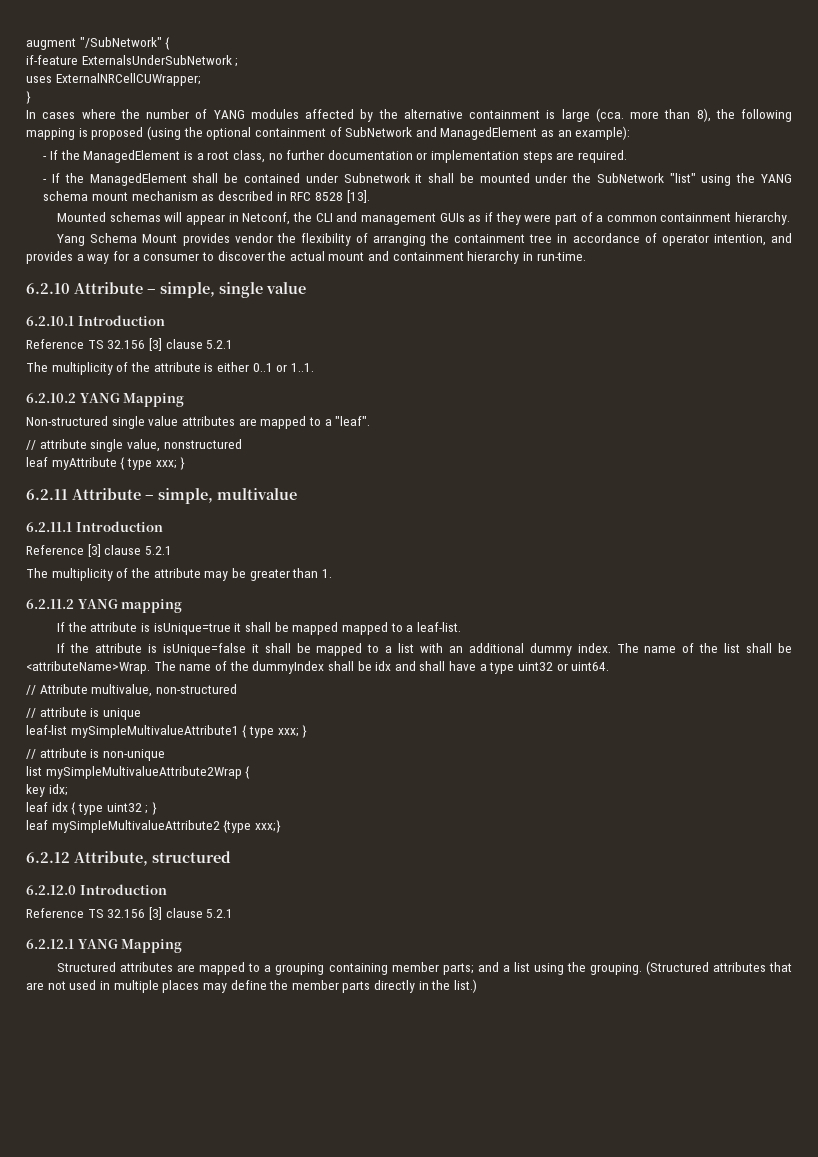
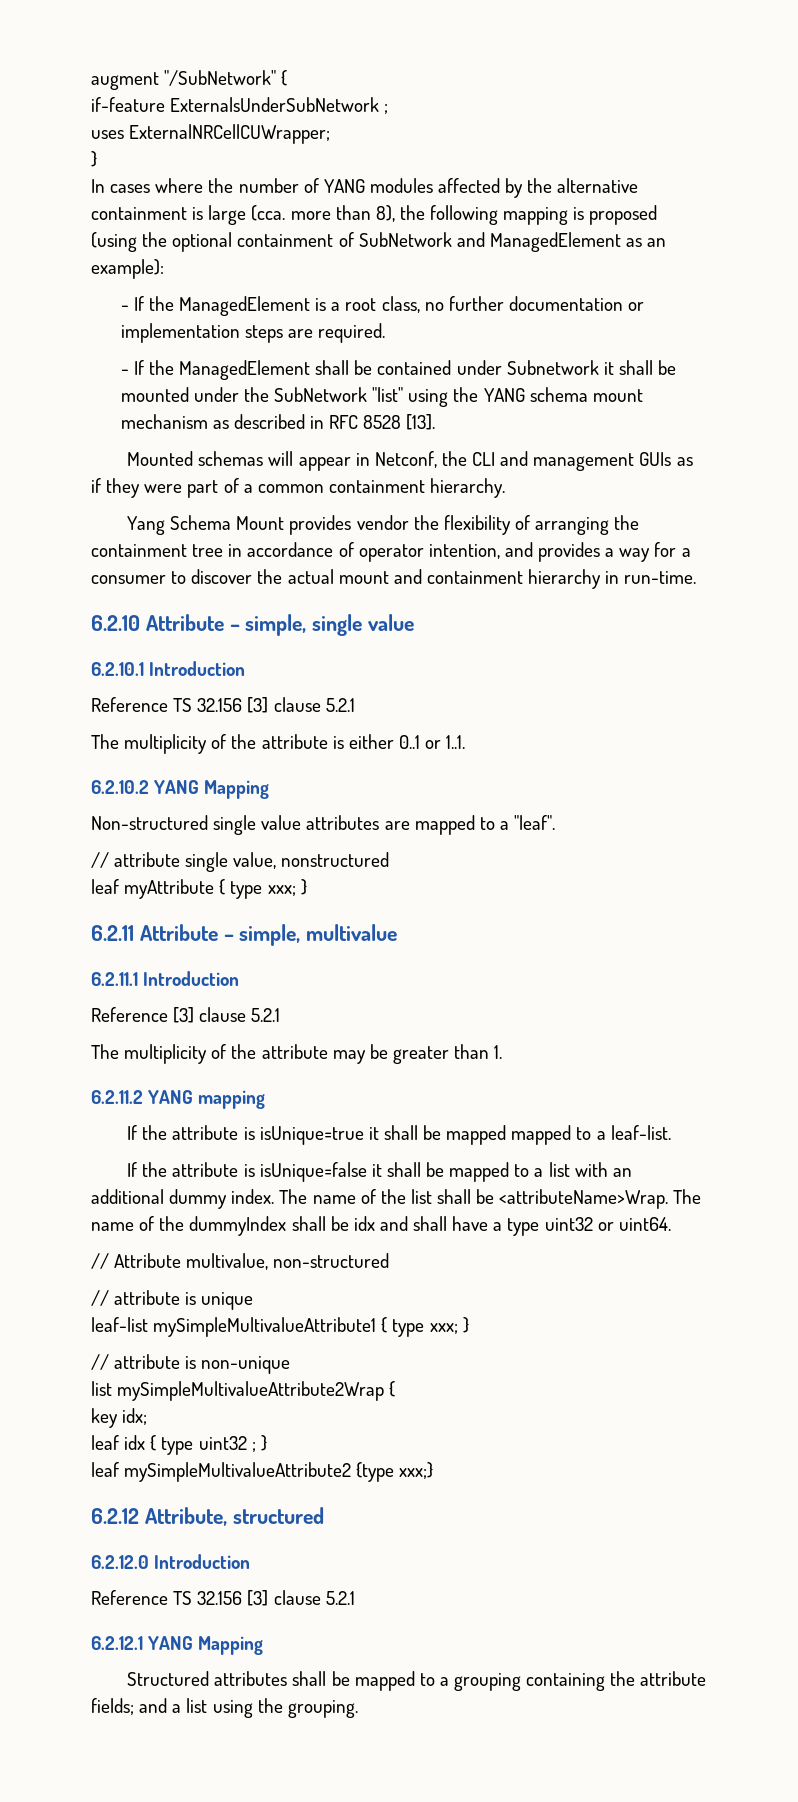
- Structured attributes are mapped to a grouping containing member parts; and a list using the grouping. (Structured attributes that are not used in multiple places may define the member parts directly in the list.)
+ Structured attributes shall be mapped to a grouping containing the attribute fields; and a list using the grouping.

